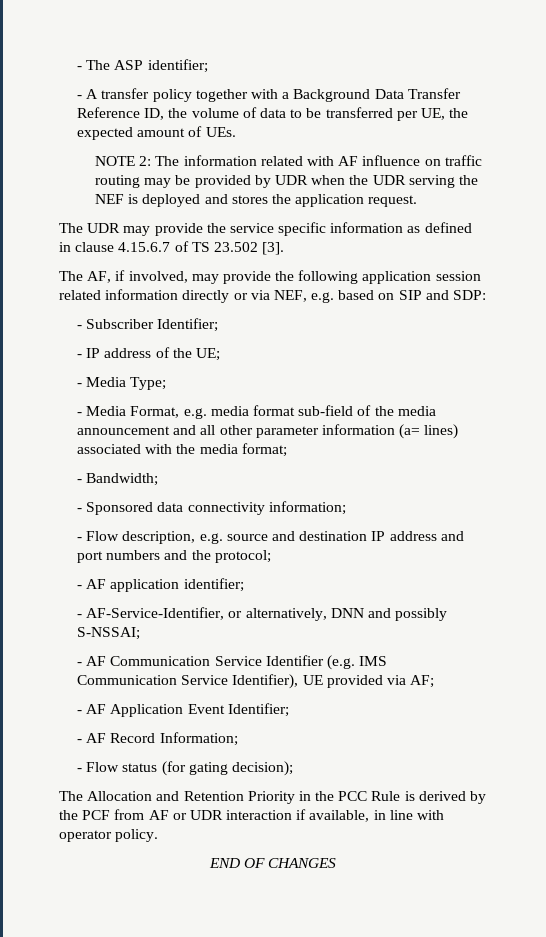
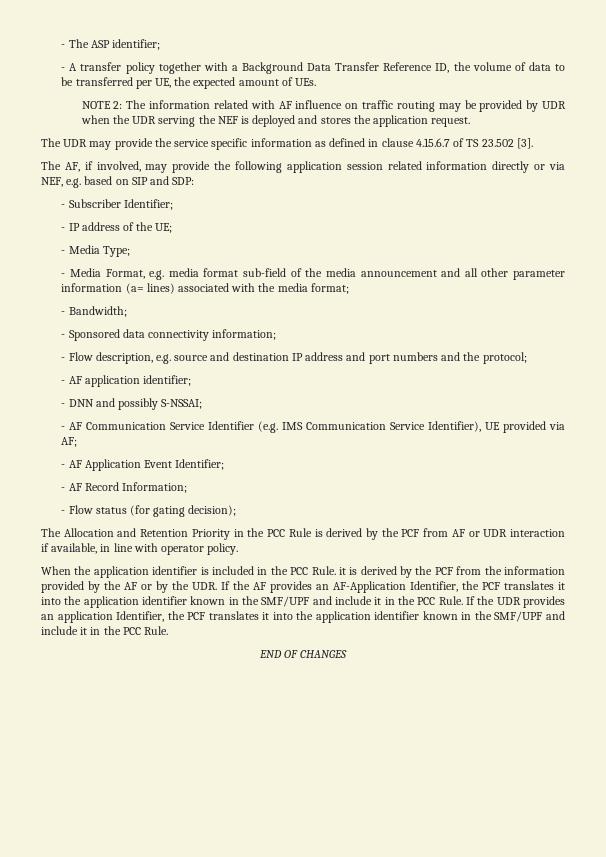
- - AF-Service-Identifier, or alternatively, DNN and possibly S-NSSAI;
+ - DNN and possibly S-NSSAI;
+ When the application identifier is included in the PCC Rule. it is derived by the PCF from the information provided by the AF or by the UDR. If the AF provides an AF-Application Identifier, the PCF translates it into the application identifier known in the SMF/UPF and include it in the PCC Rule. If the UDR provides an application Identifier, the PCF translates it into the application identifier known in the SMF/UPF and include it in the PCC Rule.

